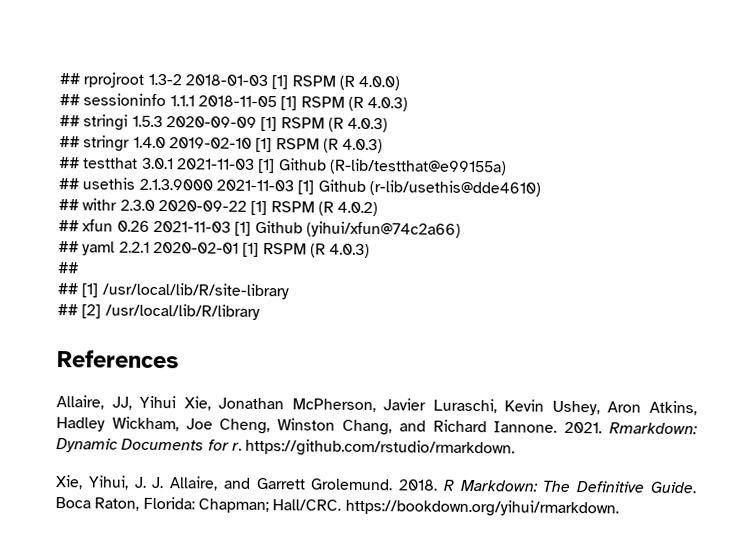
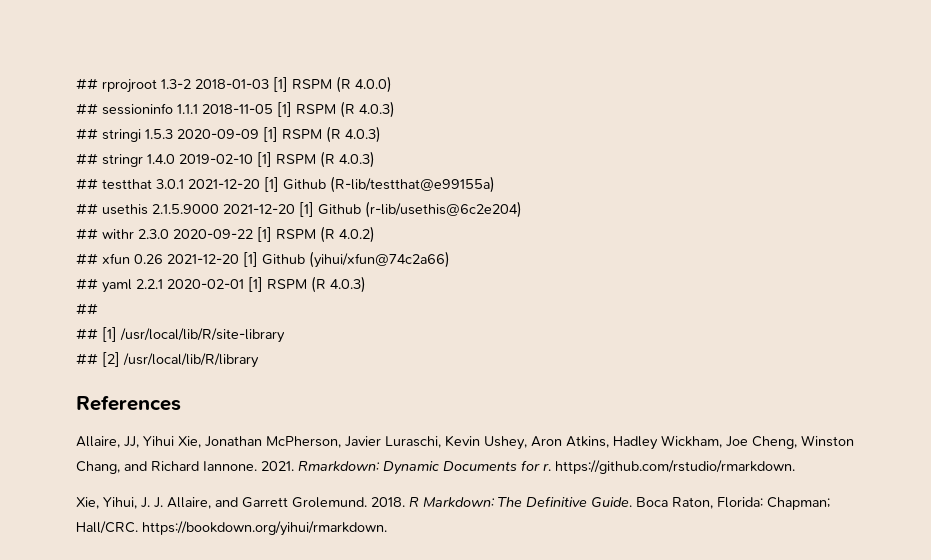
- ## testthat 3.0.1 2021-11-03 [1] Github (R-lib/testthat@e99155a)
+ ## testthat 3.0.1 2021-12-20 [1] Github (R-lib/testthat@e99155a)
- ## usethis 2.1.3.9000 2021-11-03 [1] Github (r-lib/usethis@dde4610)
+ ## usethis 2.1.5.9000 2021-12-20 [1] Github (r-lib/usethis@6c2e204)
- ## xfun 0.26 2021-11-03 [1] Github (yihui/xfun@74c2a66)
+ ## xfun 0.26 2021-12-20 [1] Github (yihui/xfun@74c2a66)

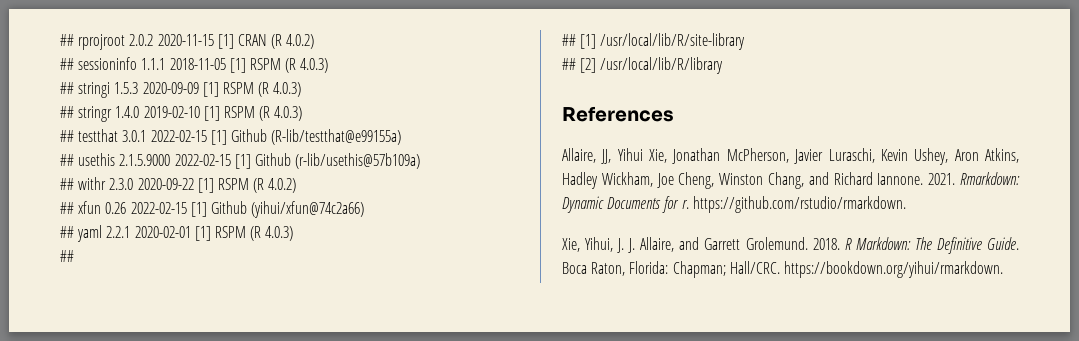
- ## rprojroot 1.3-2 2018-01-03 [1] RSPM (R 4.0.0)
+ ## rprojroot 2.0.2 2020-11-15 [1] CRAN (R 4.0.2)
- ## testthat 3.0.1 2021-12-20 [1] Github (R-lib/testthat@e99155a)
+ ## testthat 3.0.1 2022-02-15 [1] Github (R-lib/testthat@e99155a)
- ## usethis 2.1.5.9000 2021-12-20 [1] Github (r-lib/usethis@6c2e204)
+ ## usethis 2.1.5.9000 2022-02-15 [1] Github (r-lib/usethis@57b109a)
- ## xfun 0.26 2021-12-20 [1] Github (yihui/xfun@74c2a66)
+ ## xfun 0.26 2022-02-15 [1] Github (yihui/xfun@74c2a66)

